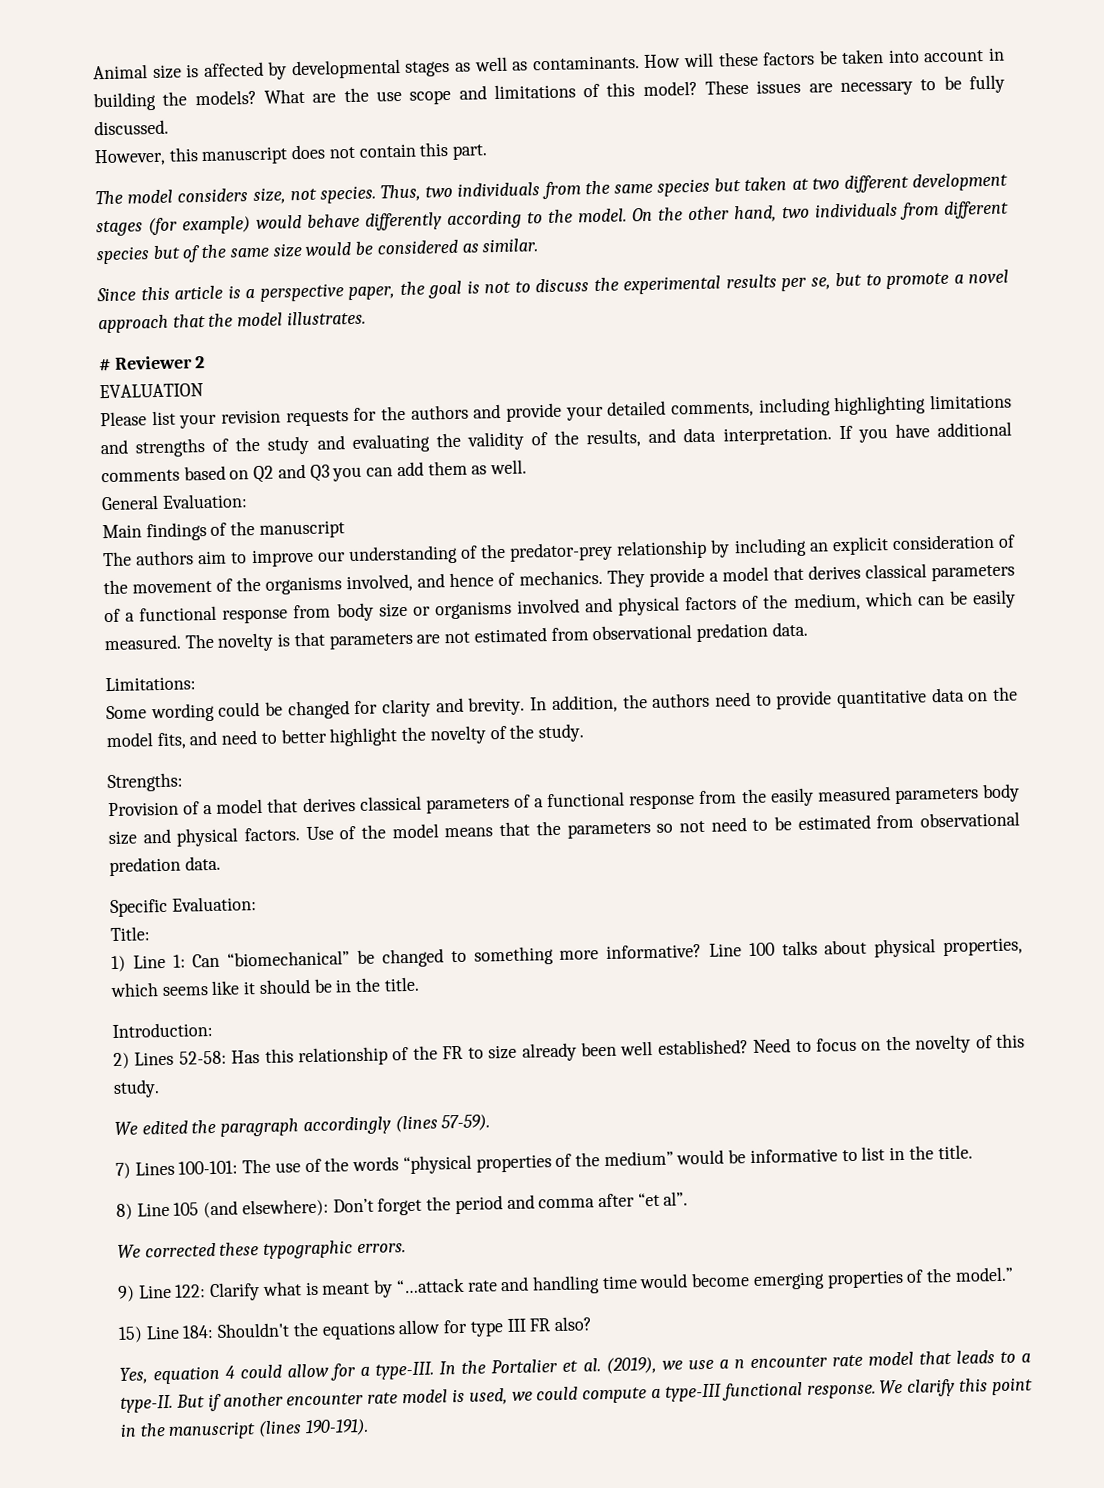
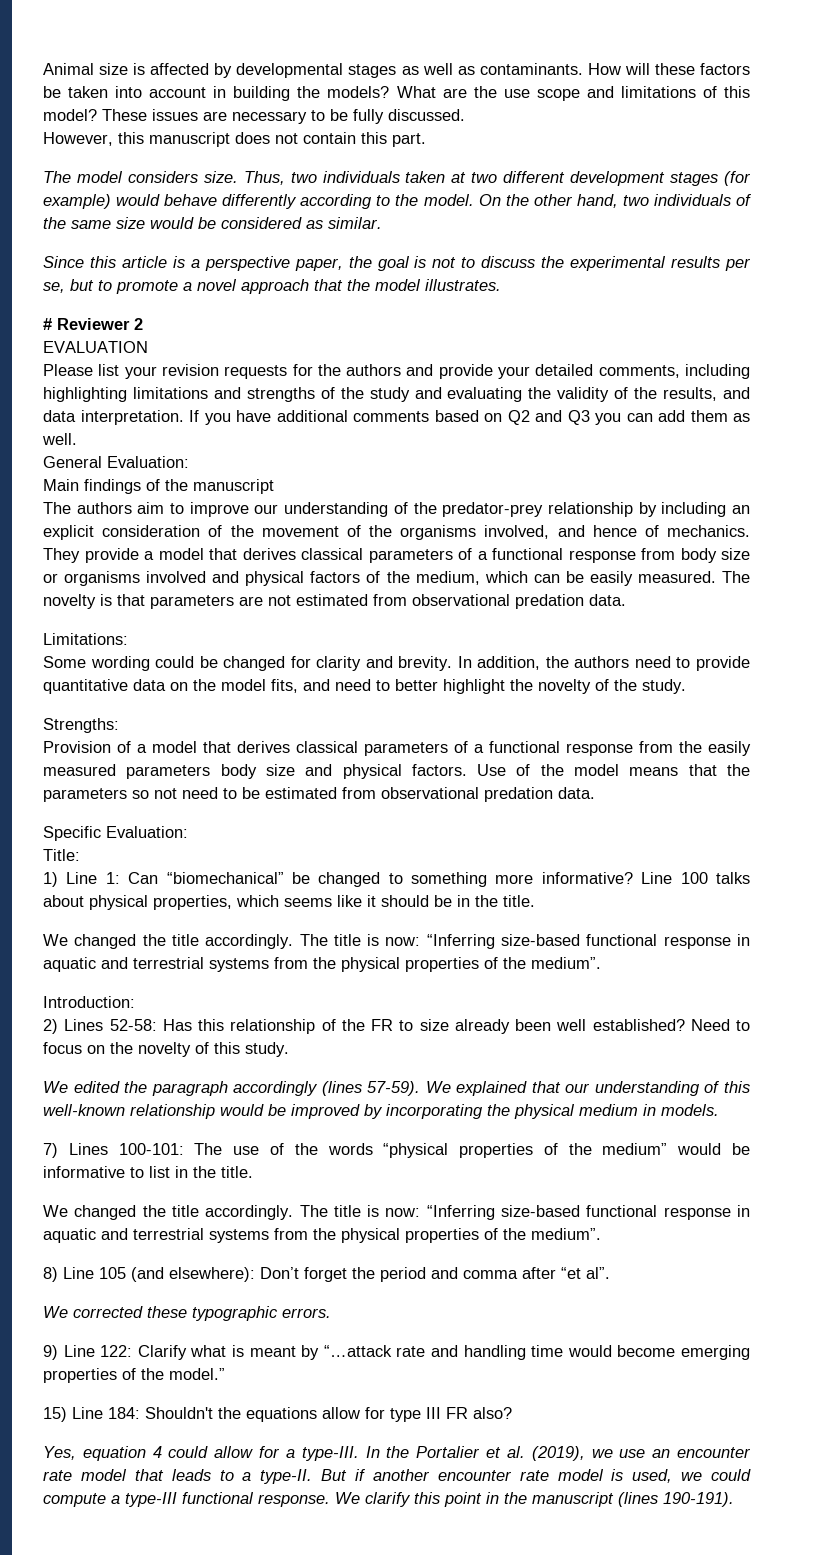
- The model considers size, not species. Thus, two individuals from the same species but taken at two different development stages (for example) would behave differently according to the model.
+ The model considers size. Thus, two individuals taken at two different development stages (for example) would behave differently according to the model.
- On the other hand, two individuals from different species but of the same size would be considered as similar.
+ On the other hand, two individuals of the same size would be considered as similar.
  Line 100 talks about physical properties, which seems like it should be in the title.
+ We changed the title accordingly. The title is now: “Inferring size-based functional response in aquatic and terrestrial systems from the physical properties of the medium”.
+ We explained that our understanding of this well-known relationship would be improved by incorporating the physical medium in models.
  7) Lines 100-101: The use of the words “physical properties of the medium” would be informative to list in the title.
+ We changed the title accordingly. The title is now: “Inferring size-based functional response in aquatic and terrestrial systems from the physical properties of the medium”.
- In the Portalier et al. (2019), we use a n encounter rate model that leads to a type-II.
+ In the Portalier et al. (2019), we use an encounter rate model that leads to a type-II.

